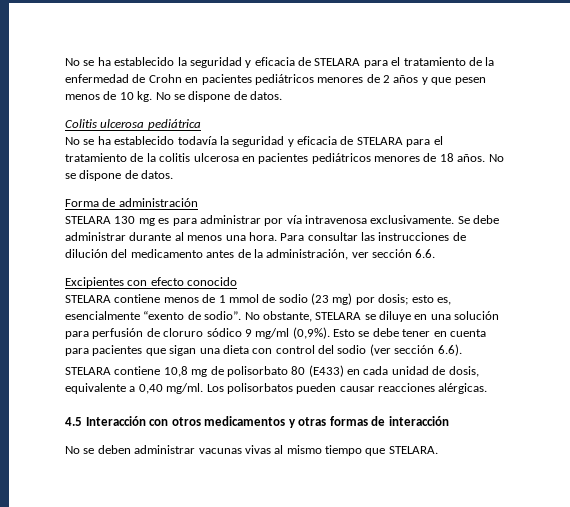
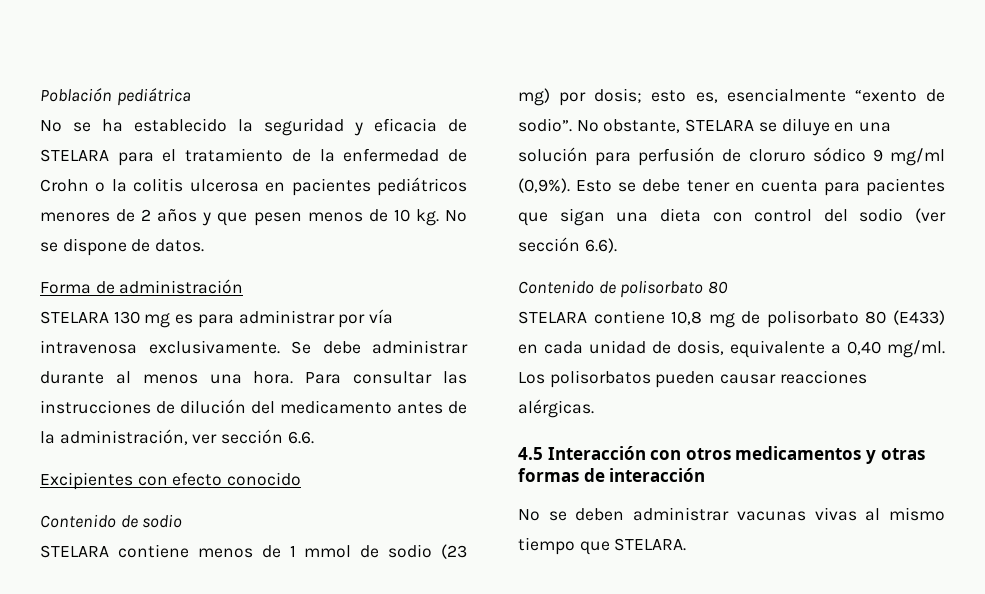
+ Población pediátrica
- No se ha establecido la seguridad y eficacia de STELARA para el tratamiento de la enfermedad de Crohn en pacientes pediátricos menores de 2 años y que pesen menos de 10 kg.
+ No se ha establecido la seguridad y eficacia de STELARA para el tratamiento de la enfermedad de Crohn o la colitis ulcerosa en pacientes pediátricos menores de 2 años y que pesen menos de 10 kg.
- Colitis ulcerosa pediátrica
- No se ha establecido todavía la seguridad y eficacia de STELARA para el tratamiento de la colitis ulcerosa en pacientes pediátricos menores de 18 años. No se dispone de datos.
+ Contenido de sodio
+ Contenido de polisorbato 80

